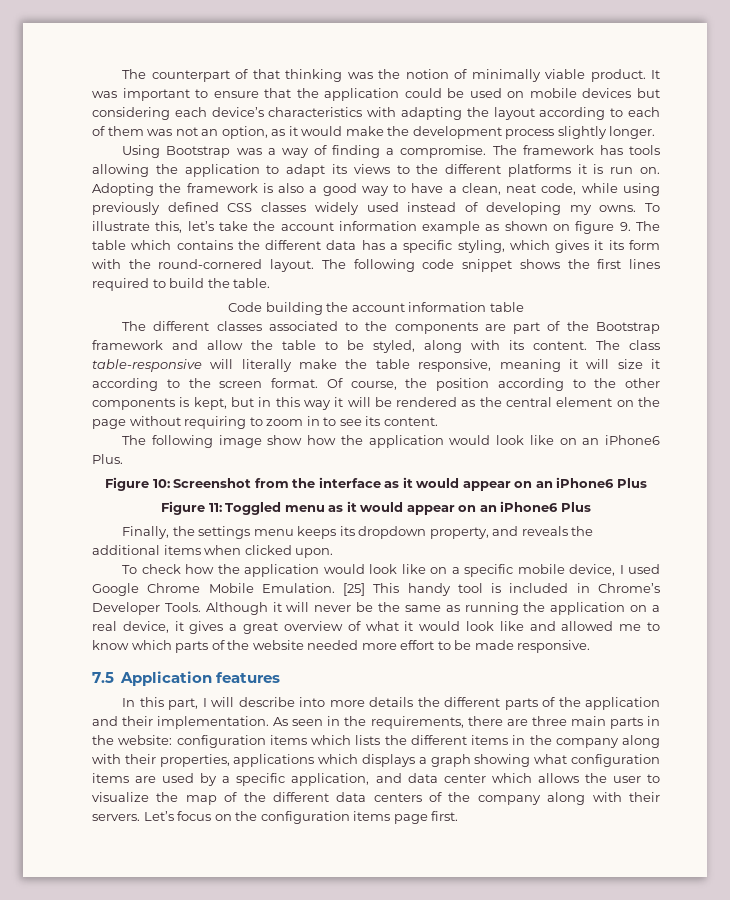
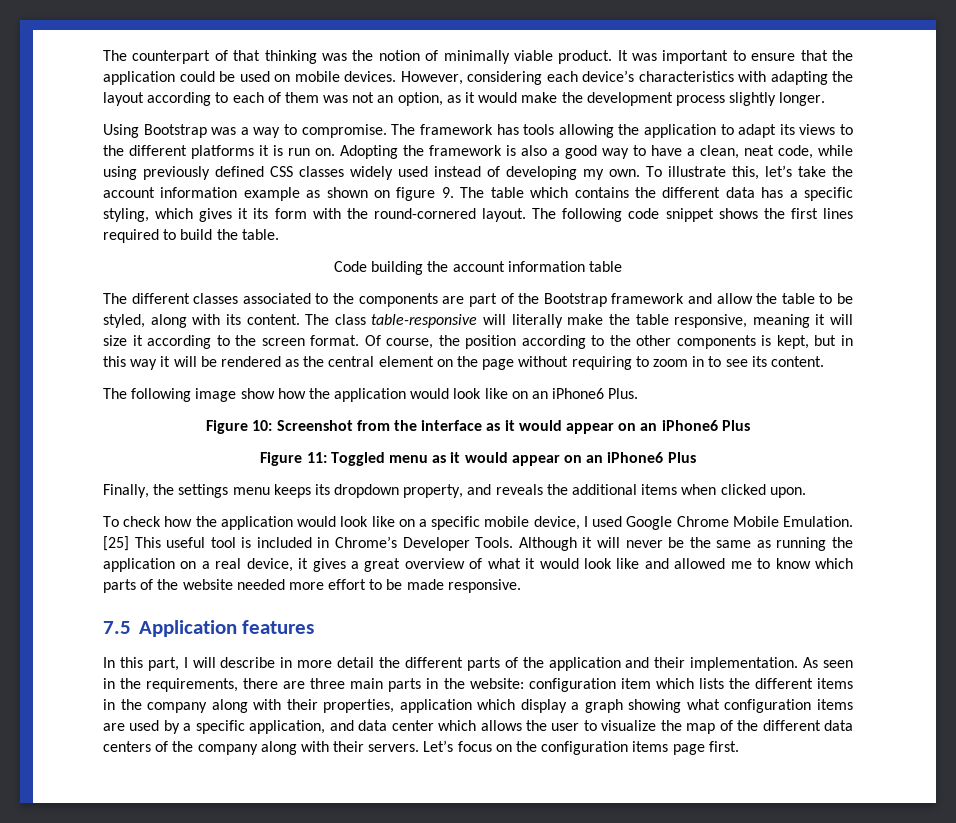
- It was important to ensure that the application could be used on mobile devices but considering each device’s characteristics with adapting the layout according to each of them was not an option, as it would make the development process slightly longer.
+ It was important to ensure that the application could be used on mobile devices. However, considering each device’s characteristics with adapting the layout according to each of them was not an option, as it would make the development process slightly longer.
- Using Bootstrap was a way of finding a compromise.
+ Using Bootstrap was a way to compromise.
- Adopting the framework is also a good way to have a clean, neat code, while using previously defined CSS classes widely used instead of developing my owns.
+ Adopting the framework is also a good way to have a clean, neat code, while using previously defined CSS classes widely used instead of developing my own.
- [25] This handy tool is included in Chrome’s Developer Tools.
+ [25] This useful tool is included in Chrome’s Developer Tools.
- In this part, I will describe into more details the different parts of the application and their implementation.
+ In this part, I will describe in more detail the different parts of the application and their implementation.
- configuration items which lists the different items in the company along with their properties, applications which displays a graph showing what configuration items are used by a specific application, and data center which allows the user to visualize the map of the different data centers of the company along with their servers.
+ configuration item which lists the different items in the company along with their properties, application which display a graph showing what configuration items are used by a specific application, and data center which allows the user to visualize the map of the different data centers of the company along with their servers.

